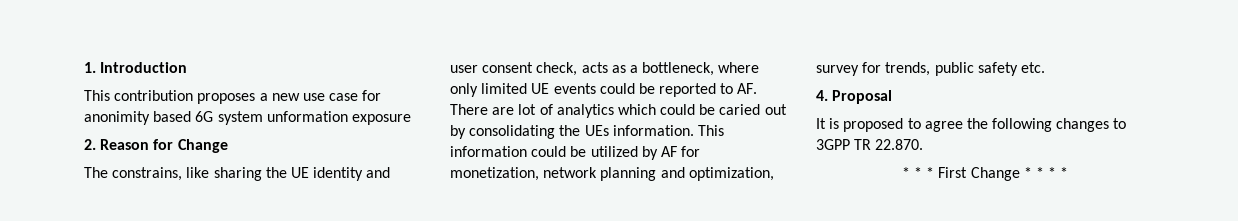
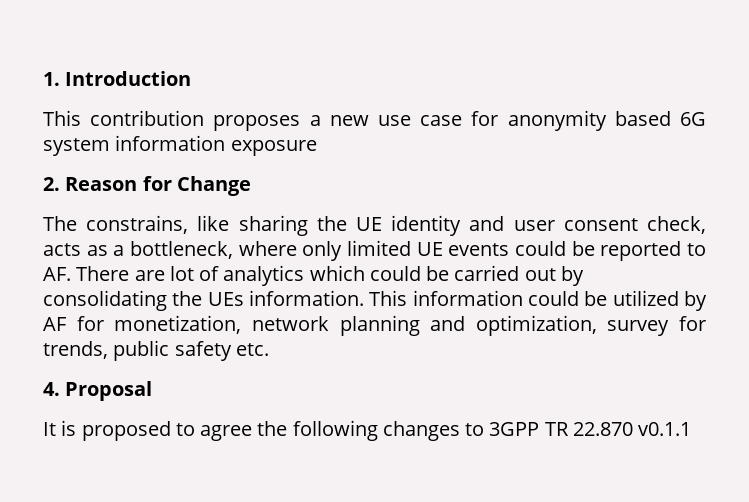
- This contribution proposes a new use case for anonimity based 6G system unformation exposure
+ This contribution proposes a new use case for anonymity based 6G system information exposure
- The constrains, like sharing the UE identity and user consent check, acts as a bottleneck, where only limited UE events could be reported to AF. There are lot of analytics which could be caried out by consolidating the UEs information.
+ The constrains, like sharing the UE identity and user consent check, acts as a bottleneck, where only limited UE events could be reported to AF. There are lot of analytics which could be carried out by consolidating the UEs information.
- It is proposed to agree the following changes to 3GPP TR 22.870.
- * * * First Change * * * *
+ It is proposed to agree the following changes to 3GPP TR 22.870 v0.1.1

